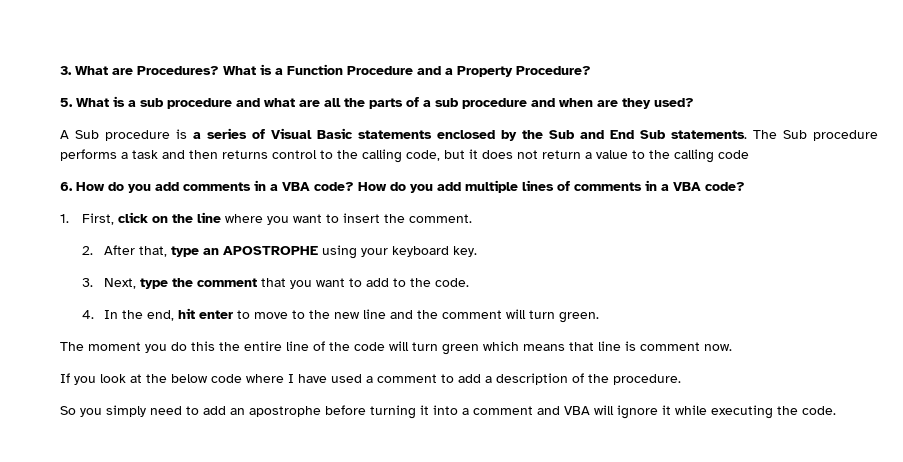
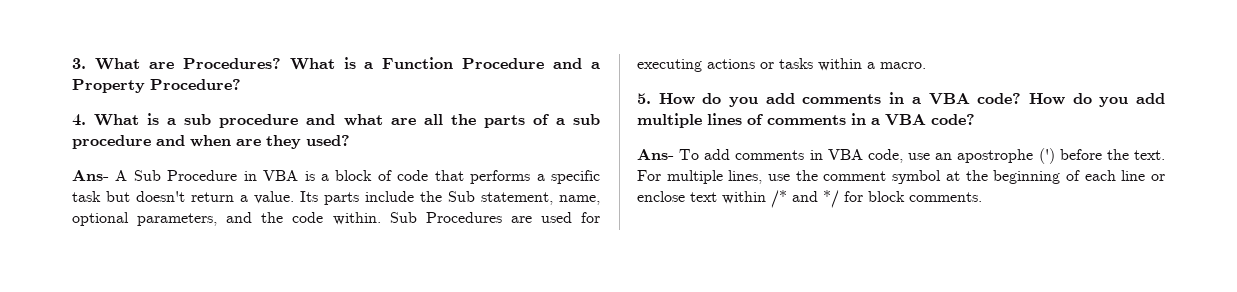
- 5. What is a sub procedure and what are all the parts of a sub procedure and when are they used?
+ 4. What is a sub procedure and what are all the parts of a sub procedure and when are they used?
- A Sub procedure is a series of Visual Basic statements enclosed by the Sub and End Sub statements. The Sub procedure performs a task and then returns control to the calling code, but it does not return a value to the calling code
- 6. How do you add comments in a VBA code?
+ Ans- A Sub Procedure in VBA is a block of code that performs a specific task but doesn't return a value. Its parts include the Sub statement, name, optional parameters, and the code within. Sub Procedures are used for executing actions or tasks within a macro.
+ 5. How do you add comments in a VBA code?
- 1. First, click on the line where you want to insert the comment.
- 2. After that, type an APOSTROPHE using your keyboard key.
- 3. Next, type the comment that you want to add to the code.
- 4. In the end, hit enter to move to the new line and the comment will turn green.
- The moment you do this the entire line of the code will turn green which means that line is comment now.
- If you look at the below code where I have used a comment to add a description of the procedure.
- So you simply need to add an apostrophe before turning it into a comment and VBA will ignore it while executing the code.
+ Ans- To add comments in VBA code, use an apostrophe (') before the text. For multiple lines, use the comment symbol at the beginning of each line or enclose text within /* and */ for block comments.

